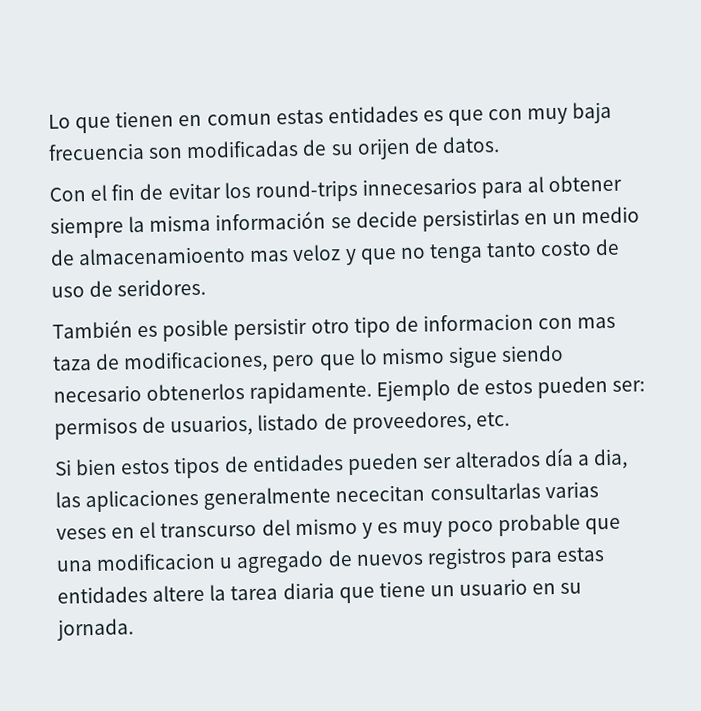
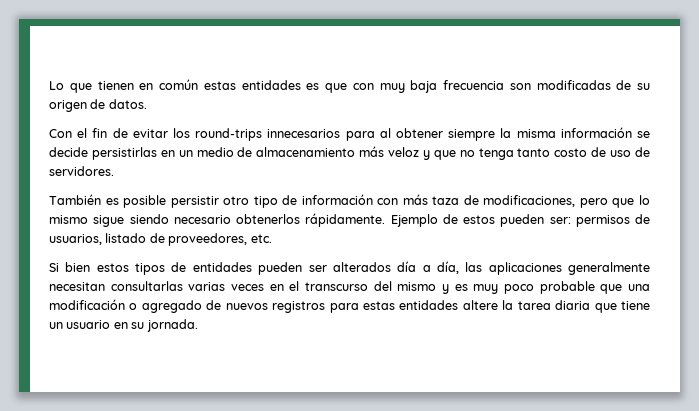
- Lo que tienen en comun estas entidades es que con muy baja frecuencia son modificadas de su orijen de datos.
+ Lo que tienen en común estas entidades es que con muy baja frecuencia son modificadas de su origen de datos.
- Con el fin de evitar los round-trips innecesarios para al obtener siempre la misma información se decide persistirlas en un medio de almacenamioento mas veloz y que no tenga tanto costo de uso de seridores.
+ Con el fin de evitar los round-trips innecesarios para al obtener siempre la misma información se decide persistirlas en un medio de almacenamiento más veloz y que no tenga tanto costo de uso de servidores.
- También es posible persistir otro tipo de informacion con mas taza de modificaciones, pero que lo mismo sigue siendo necesario obtenerlos rapidamente.
+ También es posible persistir otro tipo de información con más taza de modificaciones, pero que lo mismo sigue siendo necesario obtenerlos rápidamente.
- Si bien estos tipos de entidades pueden ser alterados día a dia, las aplicaciones generalmente nececitan consultarlas varias veses en el transcurso del mismo y es muy poco probable que una modificacion u agregado de nuevos registros para estas entidades altere la tarea diaria que tiene un usuario en su jornada.
+ Si bien estos tipos de entidades pueden ser alterados día a día, las aplicaciones generalmente necesitan consultarlas varias veces en el transcurso del mismo y es muy poco probable que una modificación o agregado de nuevos registros para estas entidades altere la tarea diaria que tiene un usuario en su jornada.

